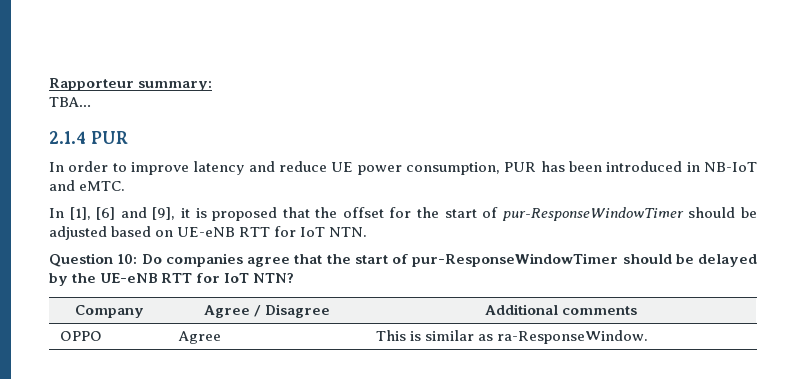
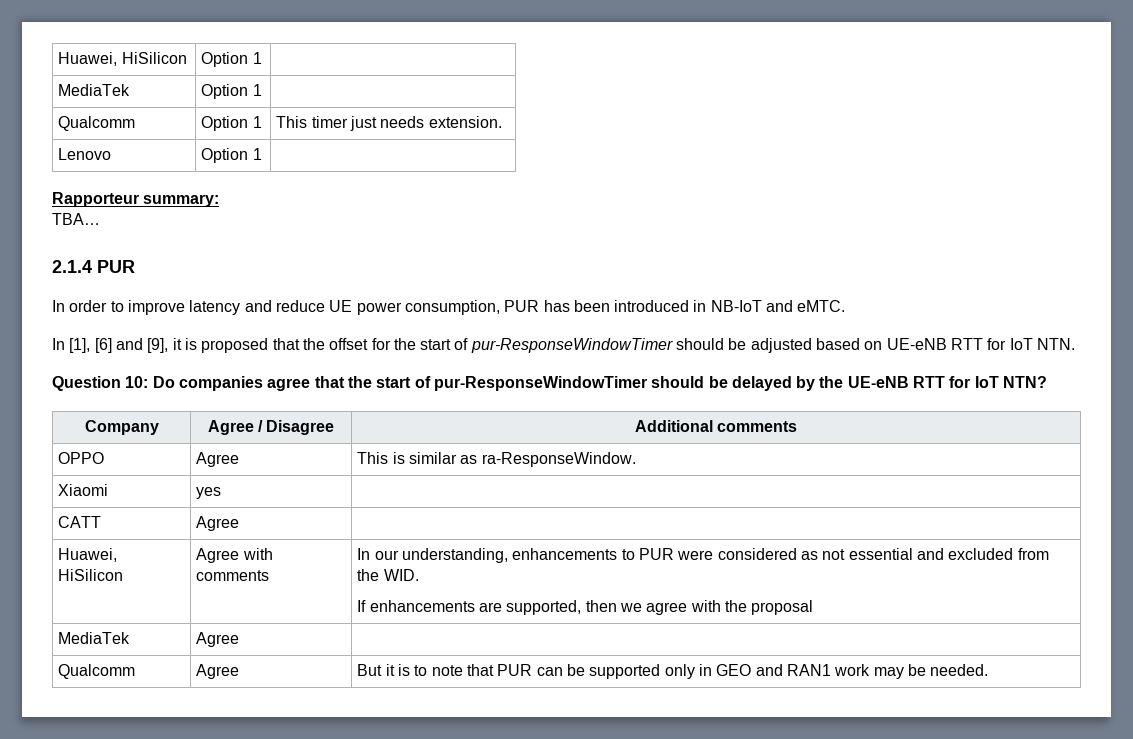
+ Huawei, HiSilicon | Option 1 |
+ MediaTek | Option 1 |
+ Qualcomm | Option 1 | This timer just needs extension.
+ Lenovo | Option 1 |
+ Xiaomi | yes |
+ CATT | Agree |
+ Huawei, HiSilicon | Agree with comments | In our understanding, enhancements to PUR were considered as not essential and excluded from the WID.
+ If enhancements are supported, then we agree with the proposal
+ MediaTek | Agree |
+ Qualcomm | Agree | But it is to note that PUR can be supported only in GEO and RAN1 work may be needed.

